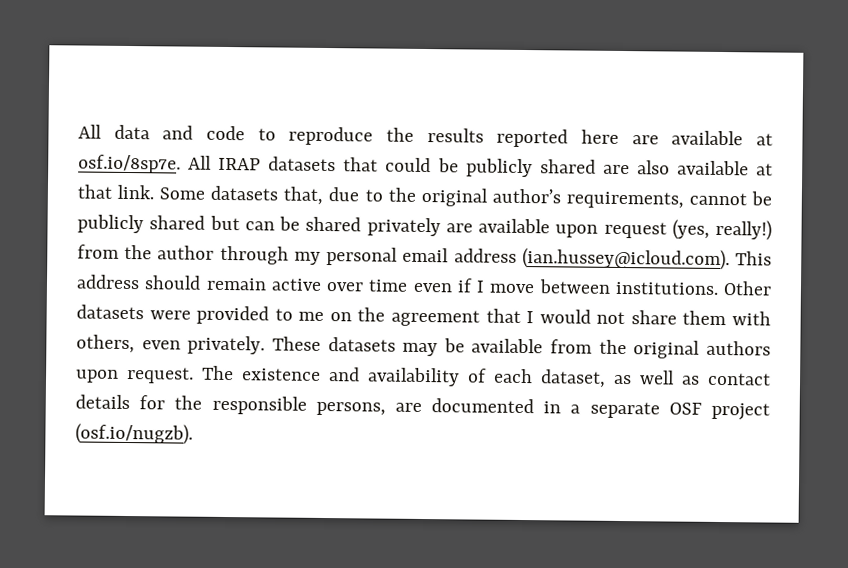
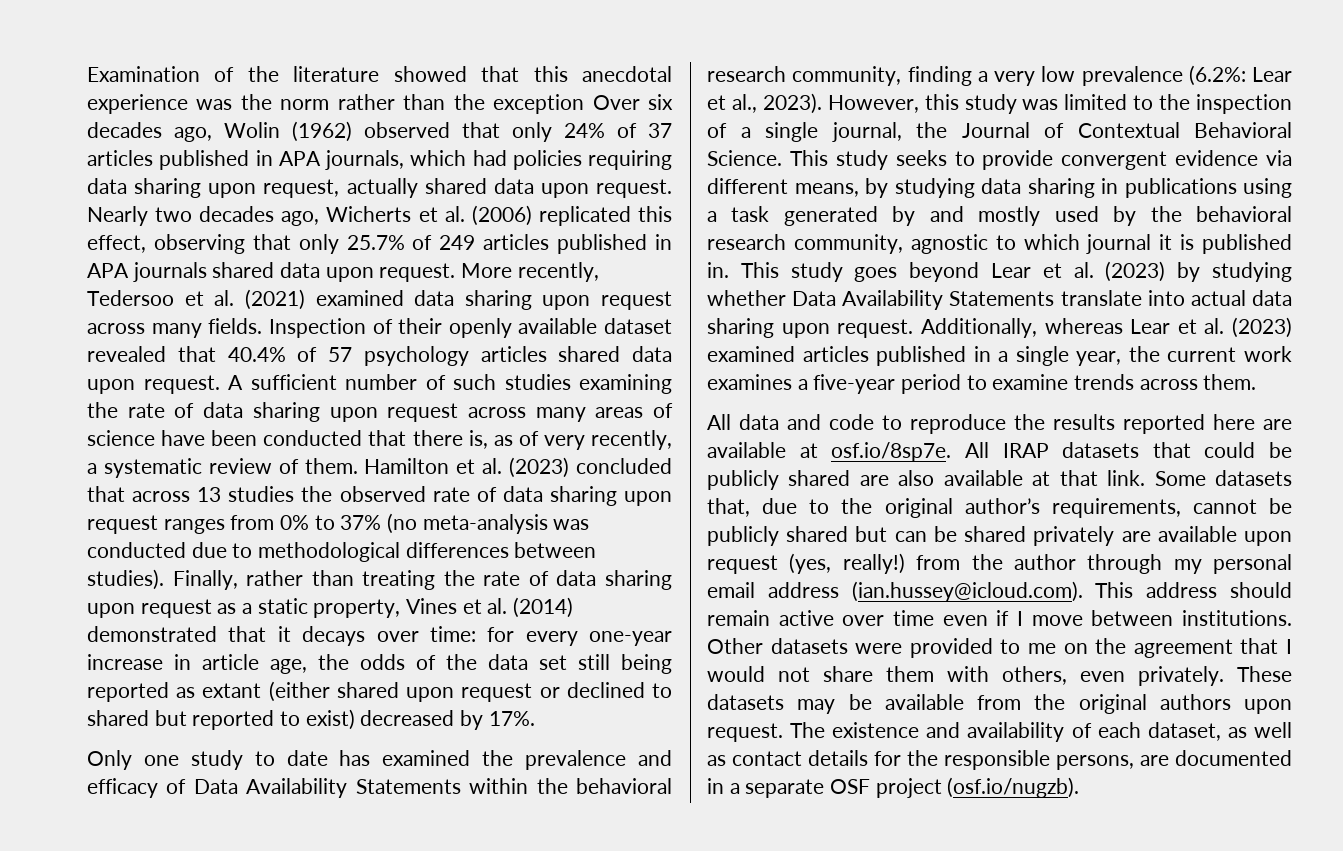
+ Examination of the literature showed that this anecdotal experience was the norm rather than the exception Over six decades ago, Wolin (1962) observed that only 24% of 37 articles published in APA journals, which had policies requiring data sharing upon request, actually shared data upon request. Nearly two decades ago, Wicherts et al. (2006) replicated this effect, observing that only 25.7% of 249 articles published in APA journals shared data upon request. More recently, Tedersoo et al. (2021) examined data sharing upon request across many fields. Inspection of their openly available dataset revealed that 40.4% of 57 psychology articles shared data upon request. A sufficient number of such studies examining the rate of data sharing upon request across many areas of science have been conducted that there is, as of very recently, a systematic review of them. Hamilton et al. (2023) concluded that across 13 studies the observed rate of data sharing upon request ranges from 0% to 37% (no meta-analysis was conducted due to methodological differences between studies). Finally, rather than treating the rate of data sharing upon request as a static property, Vines et al. (2014) demonstrated that it decays over time: for every one-year increase in article age, the odds of the data set still being reported as extant (either shared upon request or declined to shared but reported to exist) decreased by 17%.
+ Only one study to date has examined the prevalence and efficacy of Data Availability Statements within the behavioral research community, finding a very low prevalence (6.2%: Lear et al., 2023). However, this study was limited to the inspection of a single journal, the Journal of Contextual Behavioral Science. This study seeks to provide convergent evidence via different means, by studying data sharing in publications using a task generated by and mostly used by the behavioral research community, agnostic to which journal it is published in. This study goes beyond Lear et al. (2023) by studying whether Data Availability Statements translate into actual data sharing upon request. Additionally, whereas Lear et al. (2023) examined articles published in a single year, the current work examines a five-year period to examine trends across them.

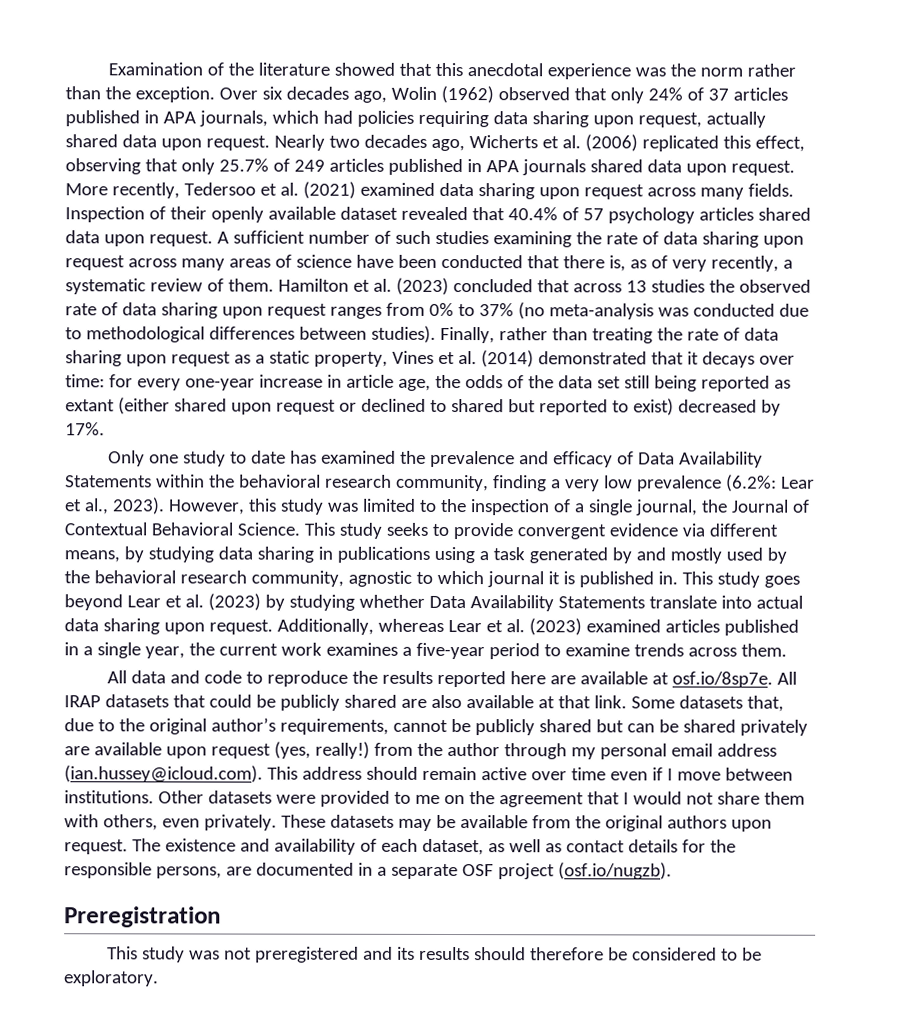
- Examination of the literature showed that this anecdotal experience was the norm rather than the exception Over six decades ago, Wolin (1962) observed that only 24% of 37 articles published in APA journals, which had policies requiring data sharing upon request, actually shared data upon request.
+ Examination of the literature showed that this anecdotal experience was the norm rather than the exception. Over six decades ago, Wolin (1962) observed that only 24% of 37 articles published in APA journals, which had policies requiring data sharing upon request, actually shared data upon request.
+ Preregistration
+ This study was not preregistered and its results should therefore be considered to be exploratory.

